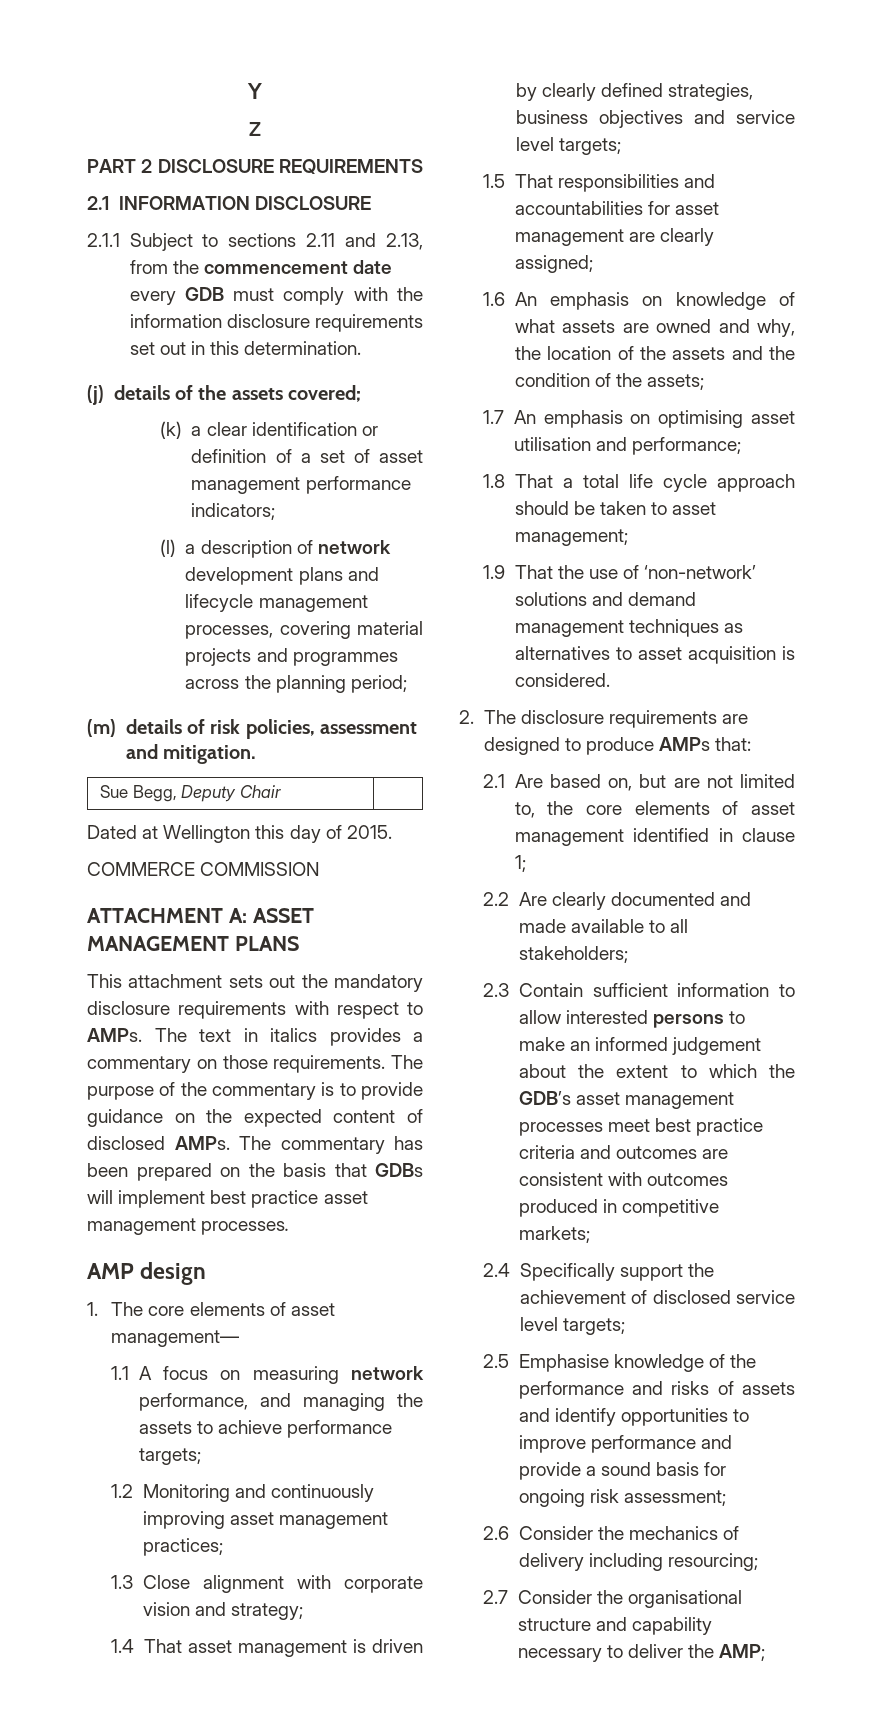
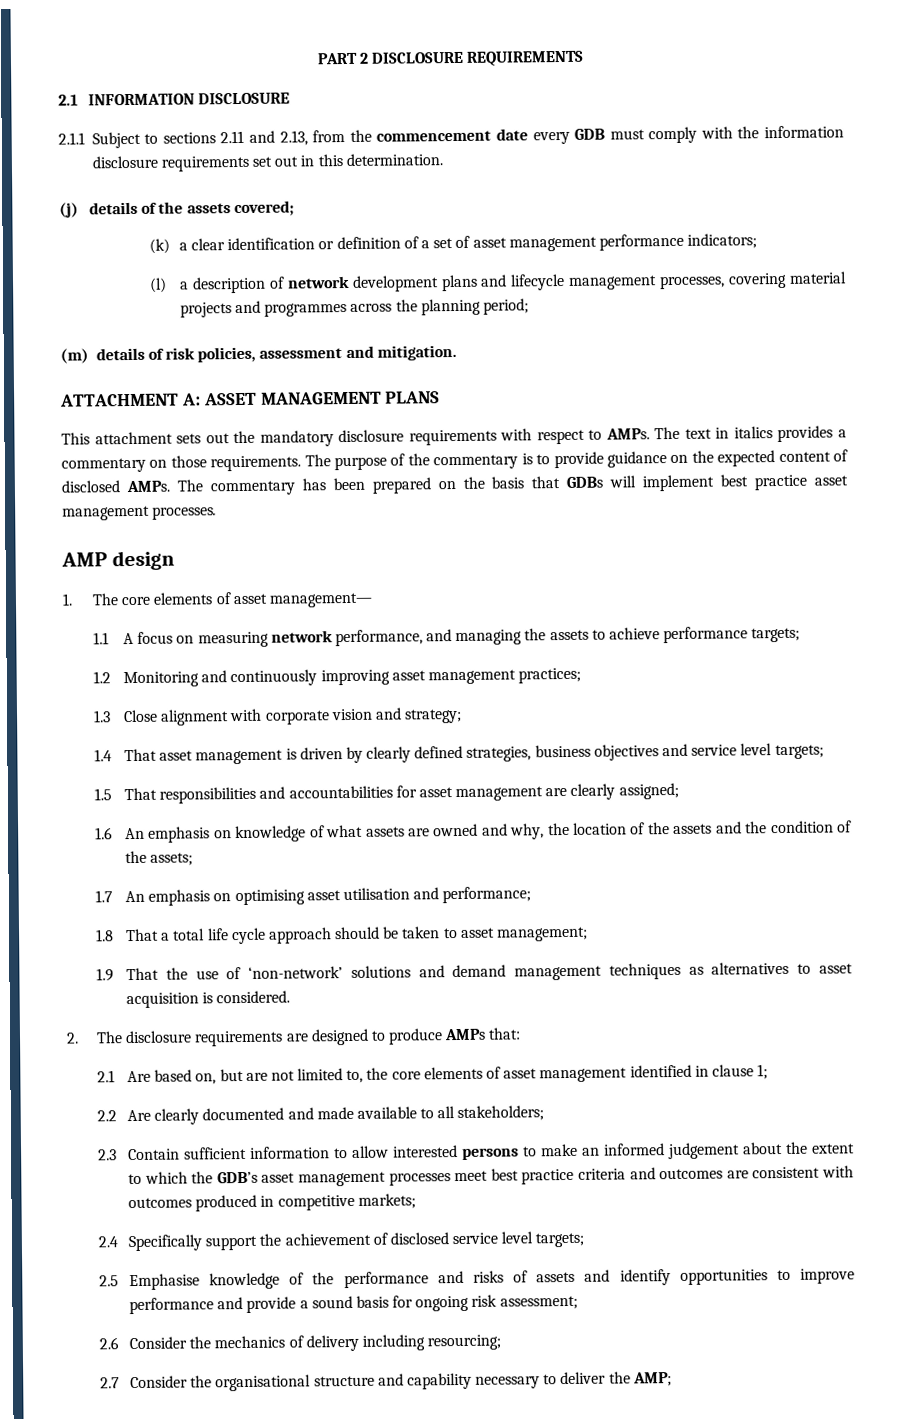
- Y
- Z
- Sue Begg, Deputy Chair |
- Dated at Wellington this day of 2015.
- COMMERCE COMMISSION

